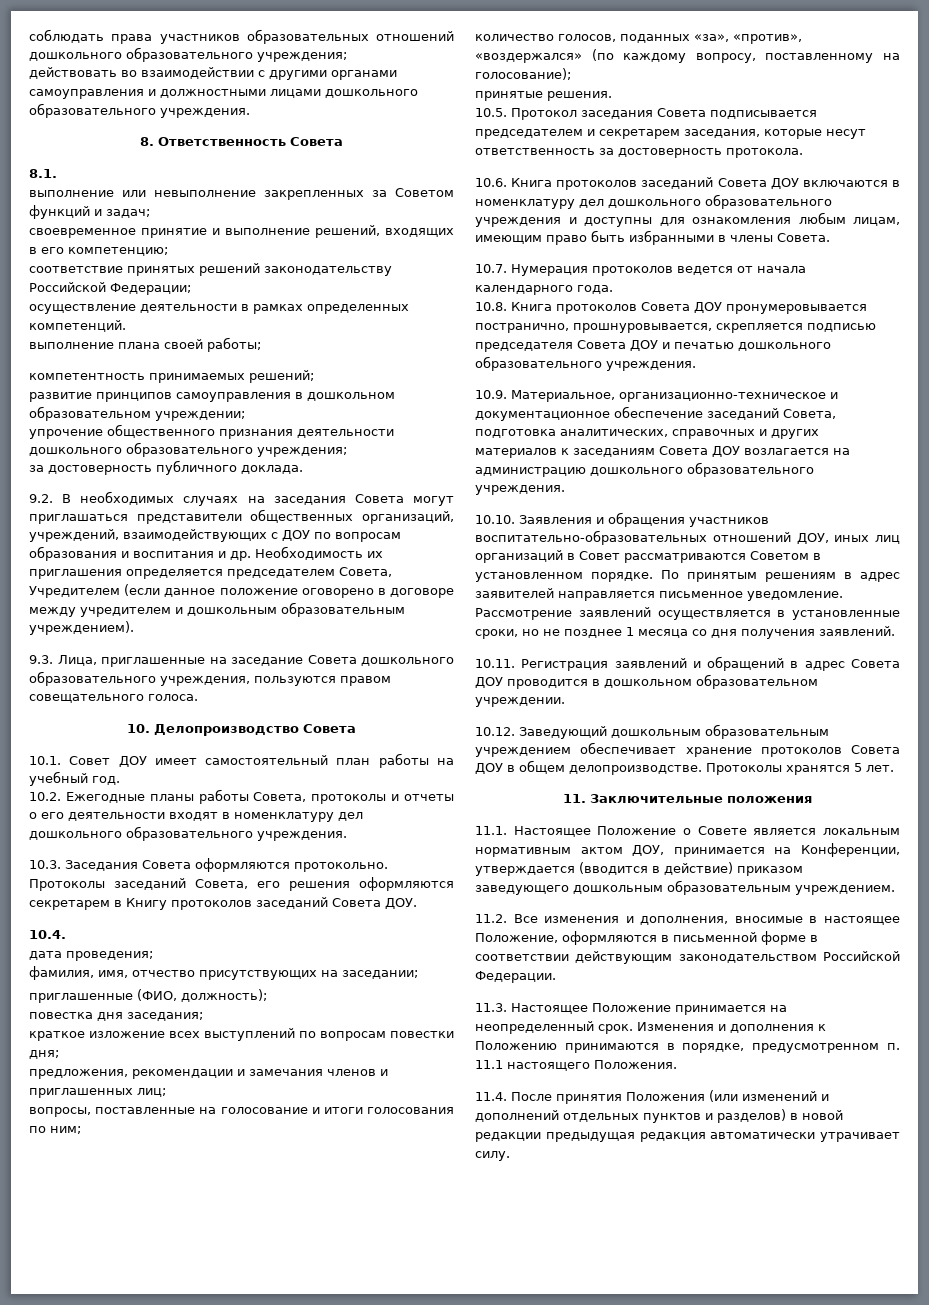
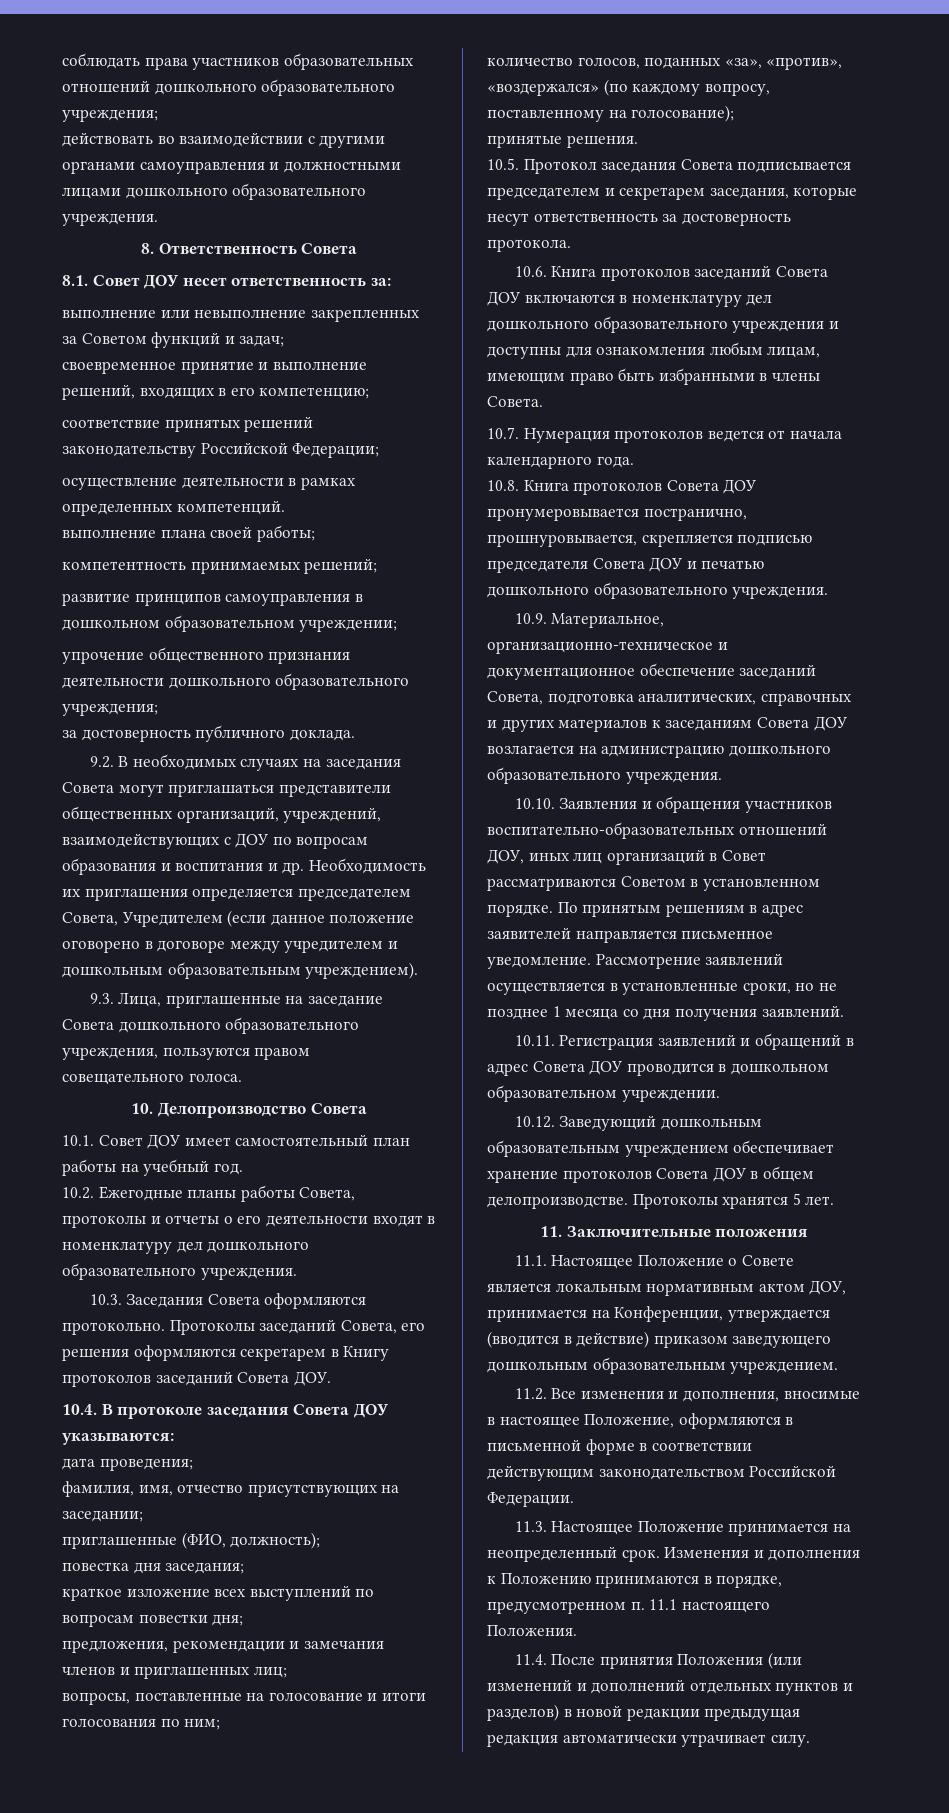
- 8.1.
+ 8.1. Совет ДОУ несет ответственность за:
- 10.4.
+ 10.4. В протоколе заседания Совета ДОУ указываются:

